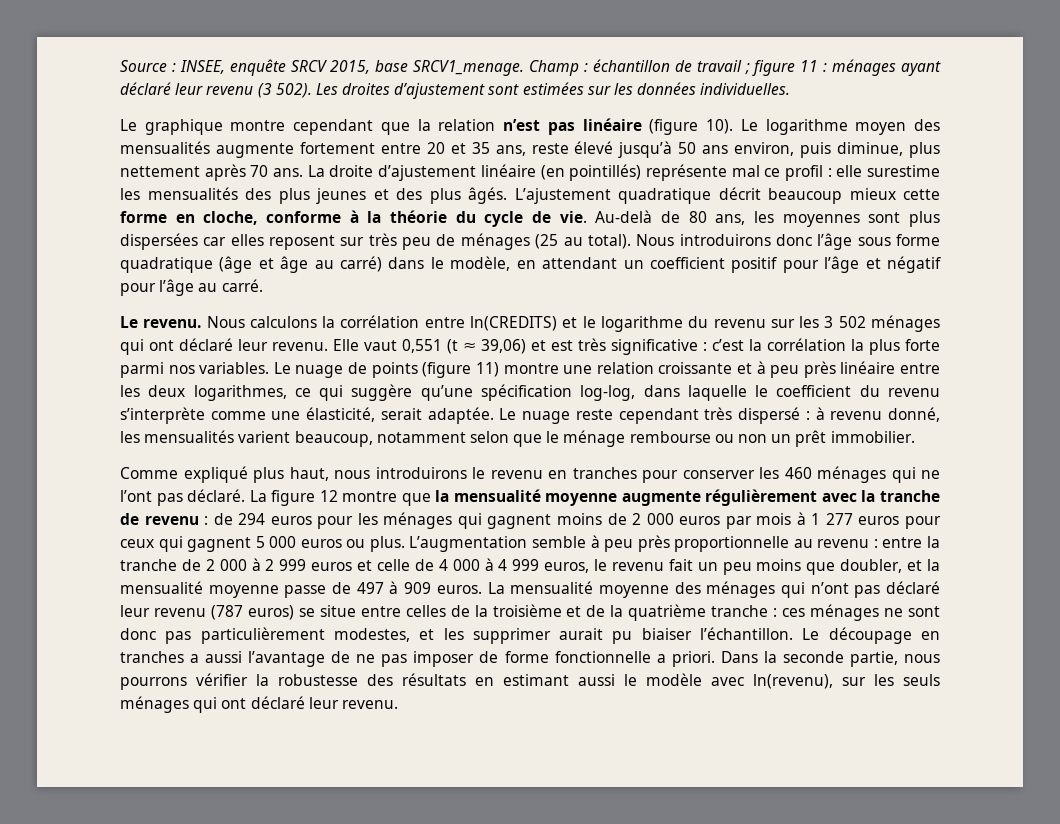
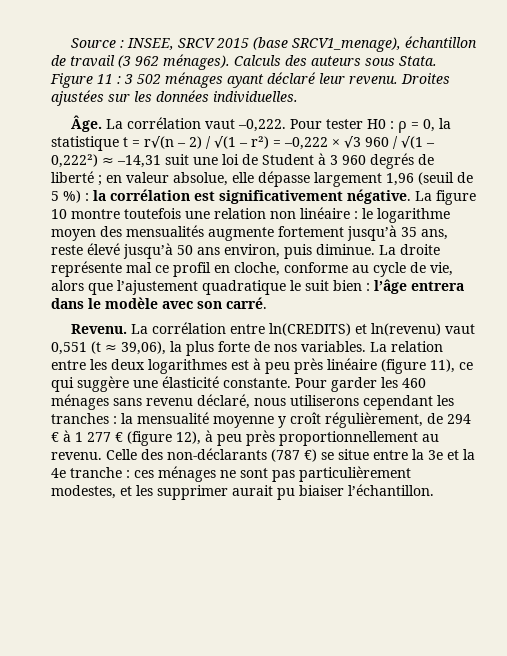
- Source : INSEE, enquête SRCV 2015, base SRCV1_menage. Champ : échantillon de travail ; figure 11 : ménages ayant déclaré leur revenu (3 502). Les droites d’ajustement sont estimées sur les données individuelles.
- Le graphique montre cependant que la relation n’est pas linéaire (figure 10). Le logarithme moyen des mensualités augmente fortement entre 20 et 35 ans, reste élevé jusqu’à 50 ans environ, puis diminue, plus nettement après 70 ans. La droite d’ajustement linéaire (en pointillés) représente mal ce profil : elle surestime les mensualités des plus jeunes et des plus âgés. L’ajustement quadratique décrit beaucoup mieux cette forme en cloche, conforme à la théorie du cycle de vie. Au-delà de 80 ans, les moyennes sont plus dispersées car elles reposent sur très peu de ménages (25 au total). Nous introduirons donc l’âge sous forme quadratique (âge et âge au carré) dans le modèle, en attendant un coefficient positif pour l’âge et négatif pour l’âge au carré.
- Le revenu. Nous calculons la corrélation entre ln(CREDITS) et le logarithme du revenu sur les 3 502 ménages qui ont déclaré leur revenu. Elle vaut 0,551 (t ≈ 39,06) et est très significative : c’est la corrélation la plus forte parmi nos variables.
+ Source : INSEE, SRCV 2015 (base SRCV1_menage), échantillon de travail (3 962 ménages). Calculs des auteurs sous Stata. Figure 11 : 3 502 ménages ayant déclaré leur revenu. Droites ajustées sur les données individuelles.
+ Âge. La corrélation vaut –0,222. Pour tester H0 : ρ = 0, la statistique t = r√(n – 2) / √(1 – r²) = –0,222 × √3 960 / √(1 – 0,222²) ≈ –14,31 suit une loi de Student à 3 960 degrés de liberté ; en valeur absolue, elle dépasse largement 1,96 (seuil de 5 %) : la corrélation est significativement négative. La figure 10 montre toutefois une relation non linéaire : le logarithme moyen des mensualités augmente fortement jusqu’à 35 ans, reste élevé jusqu’à 50 ans environ, puis diminue. La droite représente mal ce profil en cloche, conforme au cycle de vie, alors que l’ajustement quadratique le suit bien : l’âge entrera dans le modèle avec son carré.
+ Revenu. La corrélation entre ln(CREDITS) et ln(revenu) vaut 0,551 (t ≈ 39,06), la plus forte de nos variables.
- Le nuage de points (figure 11) montre une relation croissante et à peu près linéaire entre les deux logarithmes, ce qui suggère qu’une spécification log-log, dans laquelle le coefficient du revenu s’interprète comme une élasticité, serait adaptée. Le nuage reste cependant très dispersé : à revenu donné, les mensualités varient beaucoup, notamment selon que le ménage rembourse ou non un prêt immobilier.
- Comme expliqué plus haut, nous introduirons le revenu en tranches pour conserver les 460 ménages qui ne l’ont pas déclaré. La figure 12 montre que la mensualité moyenne augmente régulièrement avec la tranche de revenu : de 294 euros pour les ménages qui gagnent moins de 2 000 euros par mois à 1 277 euros pour ceux qui gagnent 5 000 euros ou plus. L’augmentation semble à peu près proportionnelle au revenu : entre la tranche de 2 000 à 2 999 euros et celle de 4 000 à 4 999 euros, le revenu fait un peu moins que doubler, et la mensualité moyenne passe de 497 à 909 euros. La mensualité moyenne des ménages qui n’ont pas déclaré leur revenu (787 euros) se situe entre celles de la troisième et de la quatrième tranche : ces ménages ne sont donc pas particulièrement modestes, et les supprimer aurait pu biaiser l’échantillon. Le découpage en tranches a aussi l’avantage de ne pas imposer de forme fonctionnelle a priori. Dans la seconde partie, nous pourrons vérifier la robustesse des résultats en estimant aussi le modèle avec ln(revenu), sur les seuls ménages qui ont déclaré leur revenu.
+ La relation entre les deux logarithmes est à peu près linéaire (figure 11), ce qui suggère une élasticité constante. Pour garder les 460 ménages sans revenu déclaré, nous utiliserons cependant les tranches : la mensualité moyenne y croît régulièrement, de 294 € à 1 277 € (figure 12), à peu près proportionnellement au revenu. Celle des non-déclarants (787 €) se situe entre la 3e et la 4e tranche : ces ménages ne sont pas particulièrement modestes, et les supprimer aurait pu biaiser l’échantillon.

